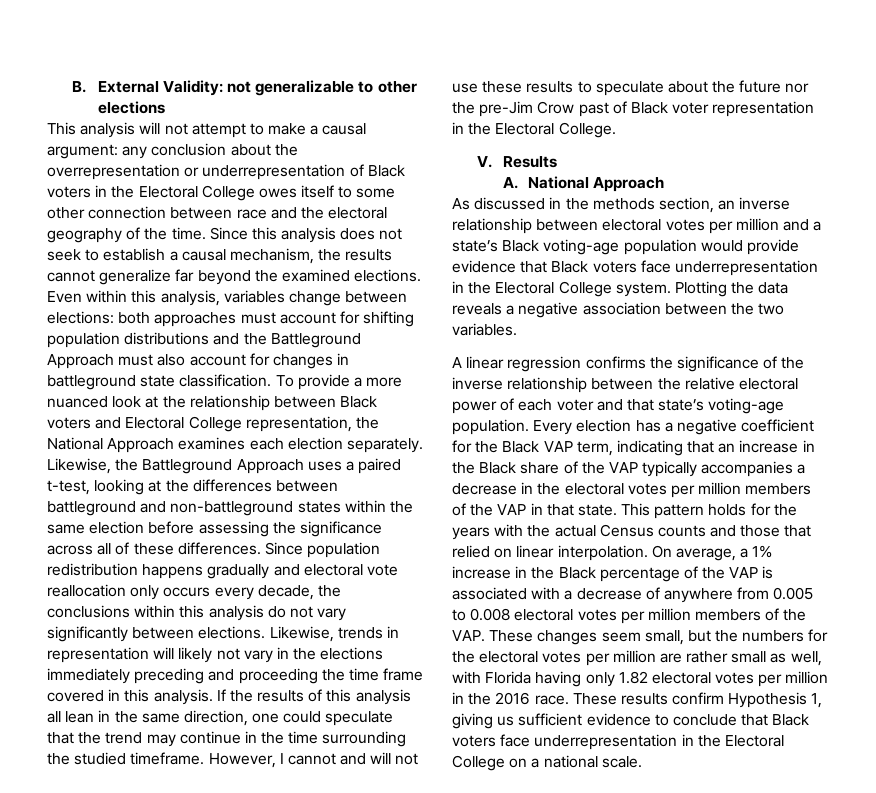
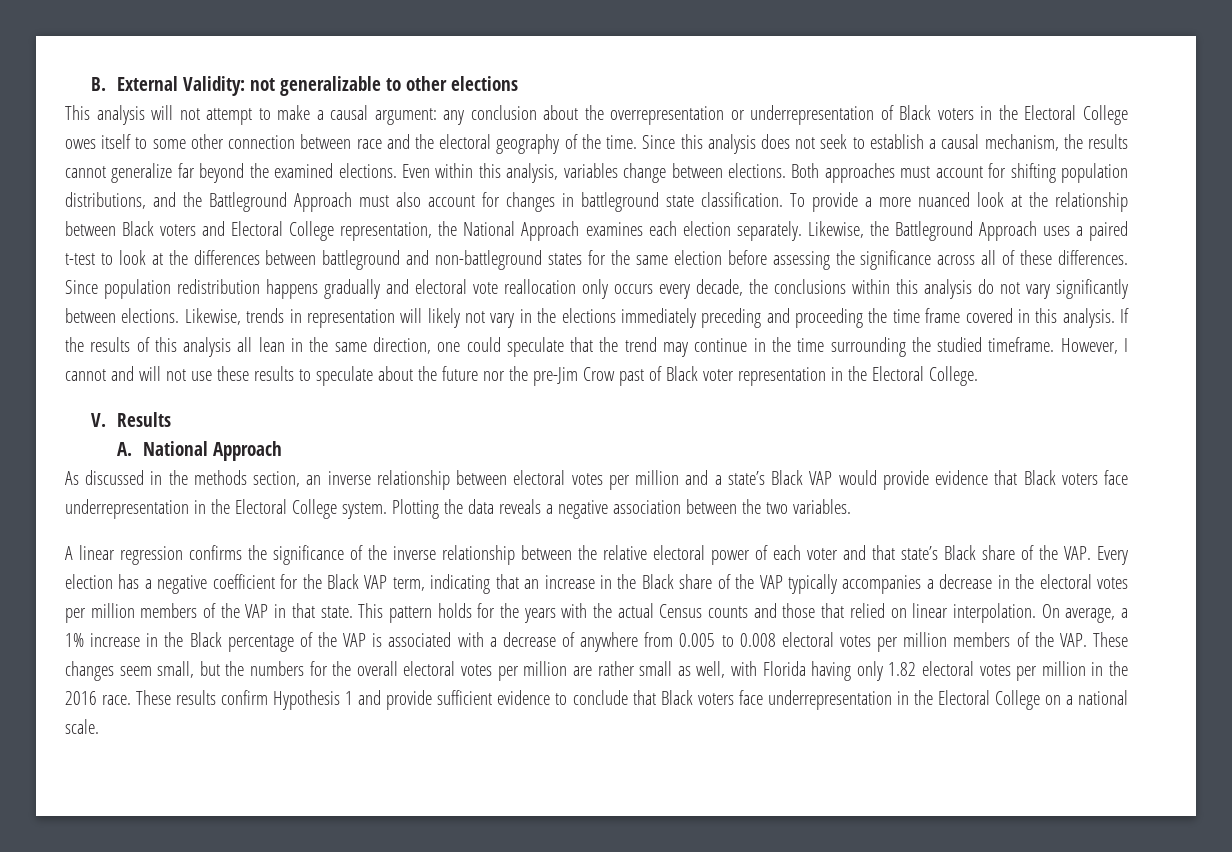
- Even within this analysis, variables change between elections: both approaches must account for shifting population distributions and the Battleground Approach must also account for changes in battleground state classification.
+ Even within this analysis, variables change between elections. Both approaches must account for shifting population distributions, and the Battleground Approach must also account for changes in battleground state classification.
- Likewise, the Battleground Approach uses a paired t-test, looking at the differences between battleground and non-battleground states within the same election before assessing the significance across all of these differences.
+ Likewise, the Battleground Approach uses a paired t-test to look at the differences between battleground and non-battleground states for the same election before assessing the significance across all of these differences.
- As discussed in the methods section, an inverse relationship between electoral votes per million and a state’s Black voting-age population would provide evidence that Black voters face underrepresentation in the Electoral College system.
+ As discussed in the methods section, an inverse relationship between electoral votes per million and a state’s Black VAP would provide evidence that Black voters face underrepresentation in the Electoral College system.
- A linear regression confirms the significance of the inverse relationship between the relative electoral power of each voter and that state’s voting-age population. Every election has a negative coefficient for the Black VAP term, indicating that an increase in the Black share of the VAP typically accompanies a decrease in the electoral votes per million members of the VAP in that state.
+ A linear regression confirms the significance of the inverse relationship between the relative electoral power of each voter and that state’s Black share of the VAP. Every election has a negative coefficient for the Black VAP term, indicating that an increase in the Black share of the VAP typically accompanies a decrease in the electoral votes per million members of the VAP in that state.
- On average, a 1% increase in the Black percentage of the VAP is associated with a decrease of anywhere from 0.005 to 0.008 electoral votes per million members of the VAP. These changes seem small, but the numbers for the electoral votes per million are rather small as well, with Florida having only 1.82 electoral votes per million in the 2016 race.
+ On average, a 1% increase in the Black percentage of the VAP is associated with a decrease of anywhere from 0.005 to 0.008 electoral votes per million members of the VAP. These changes seem small, but the numbers for the overall electoral votes per million are rather small as well, with Florida having only 1.82 electoral votes per million in the 2016 race.
- These results confirm Hypothesis 1, giving us sufficient evidence to conclude that Black voters face underrepresentation in the Electoral College on a national scale.
+ These results confirm Hypothesis 1 and provide sufficient evidence to conclude that Black voters face underrepresentation in the Electoral College on a national scale.

